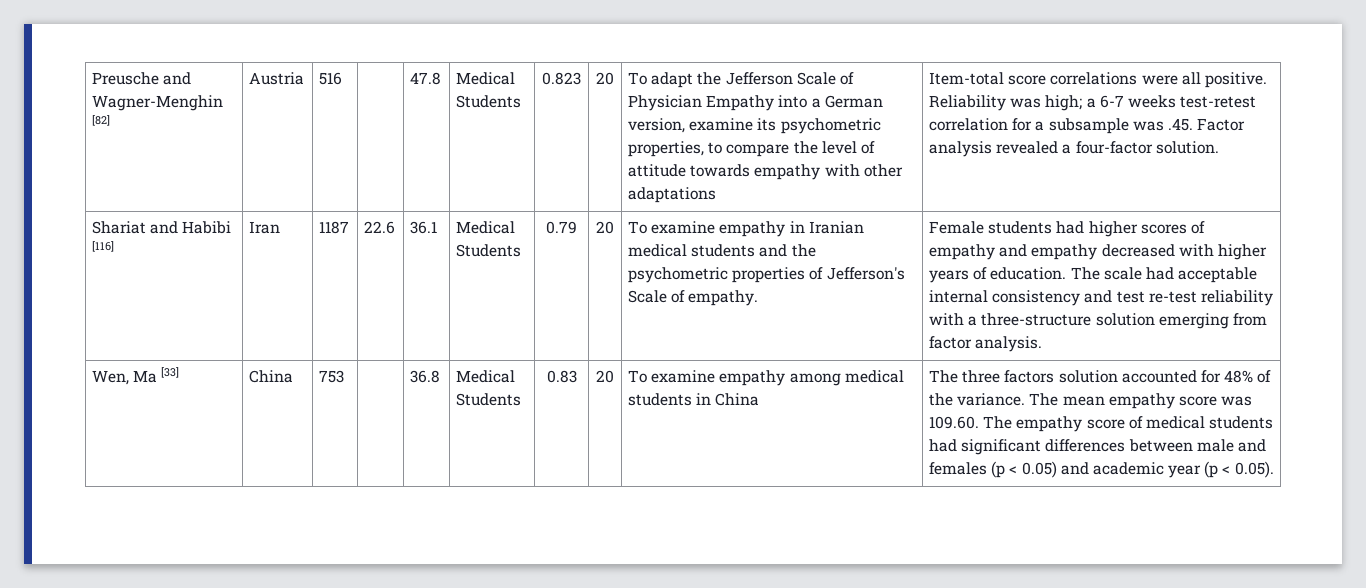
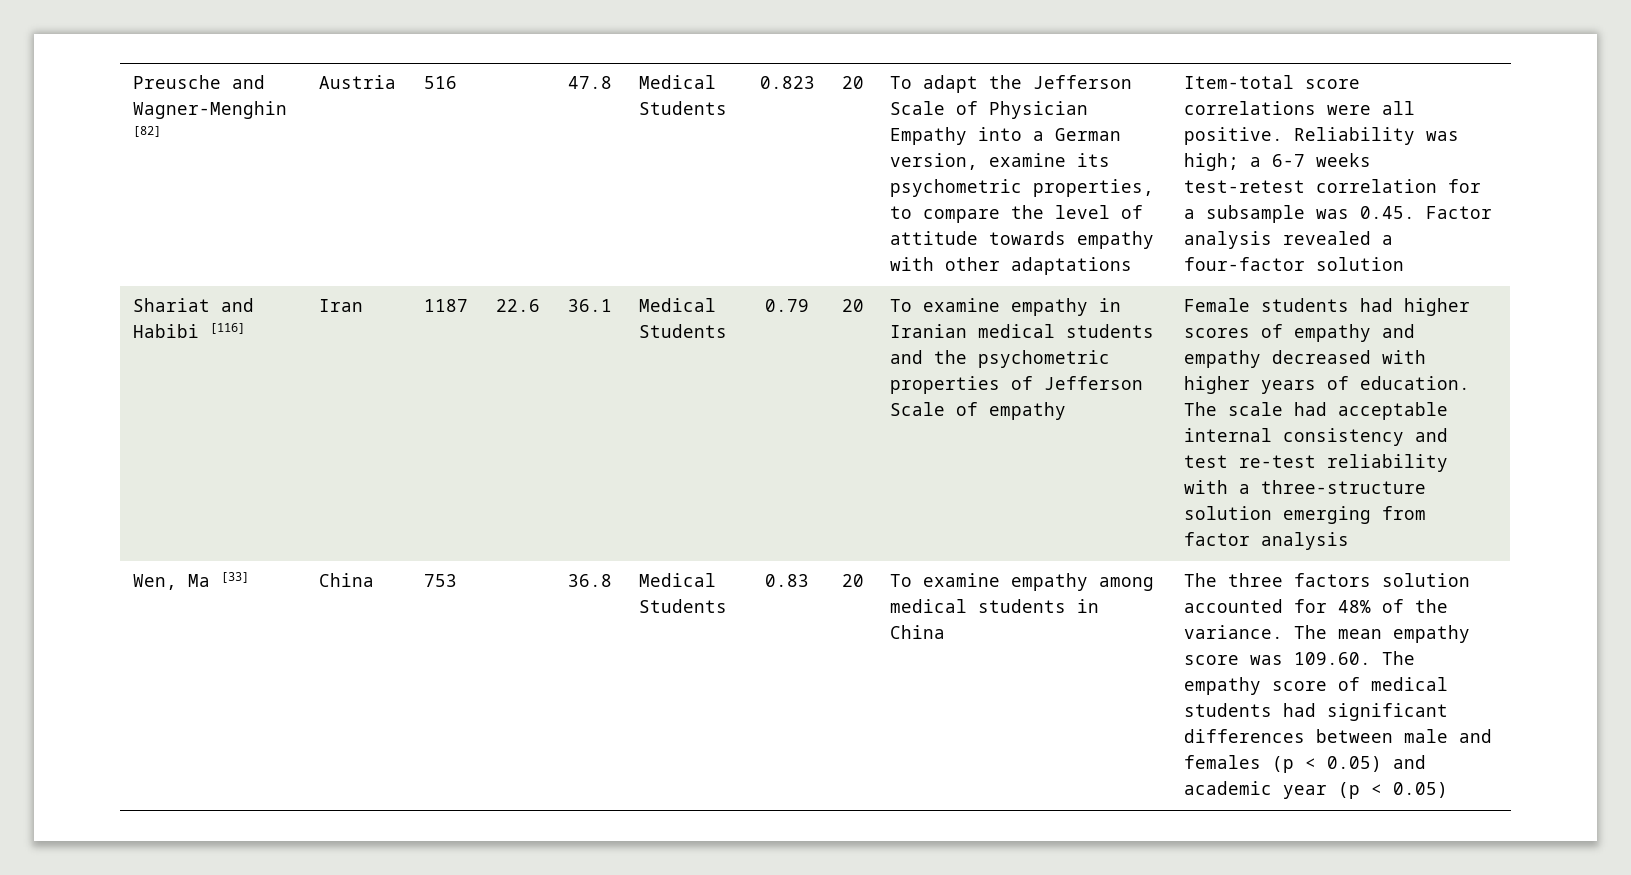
- Reliability was high; a 6-7 weeks test-retest correlation for a subsample was .45. Factor analysis revealed a four-factor solution.
+ Reliability was high; a 6-7 weeks test-retest correlation for a subsample was 0.45. Factor analysis revealed a four-factor solution
- To examine empathy in Iranian medical students and the psychometric properties of Jefferson's Scale of empathy.
+ To examine empathy in Iranian medical students and the psychometric properties of Jefferson Scale of empathy
- The scale had acceptable internal consistency and test re-test reliability with a three-structure solution emerging from factor analysis.
+ The scale had acceptable internal consistency and test re-test reliability with a three-structure solution emerging from factor analysis
- The mean empathy score was 109.60. The empathy score of medical students had significant differences between male and females (p < 0.05) and academic year (p < 0.05).
+ The mean empathy score was 109.60. The empathy score of medical students had significant differences between male and females (p < 0.05) and academic year (p < 0.05)

